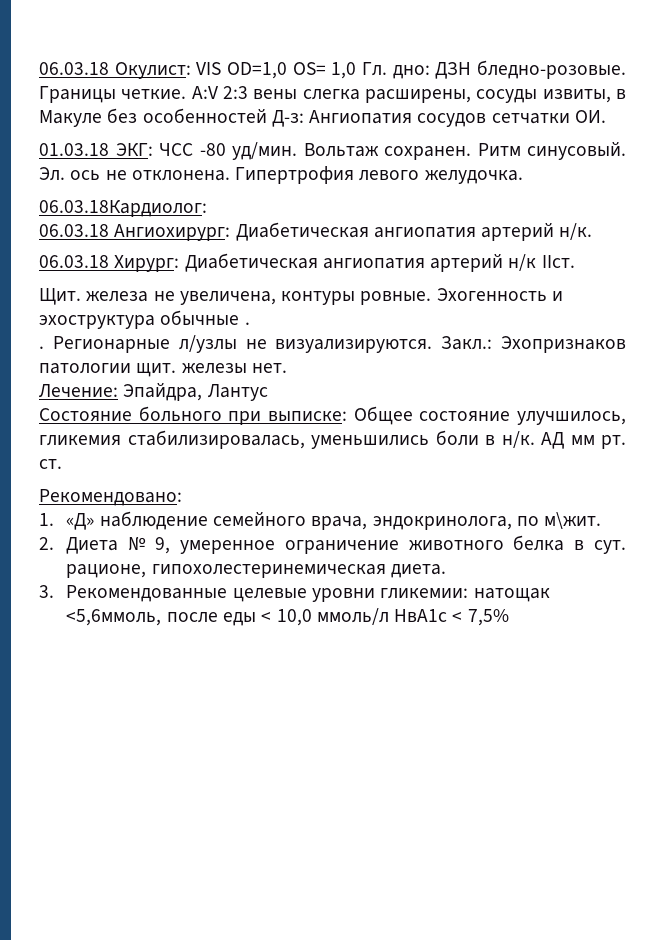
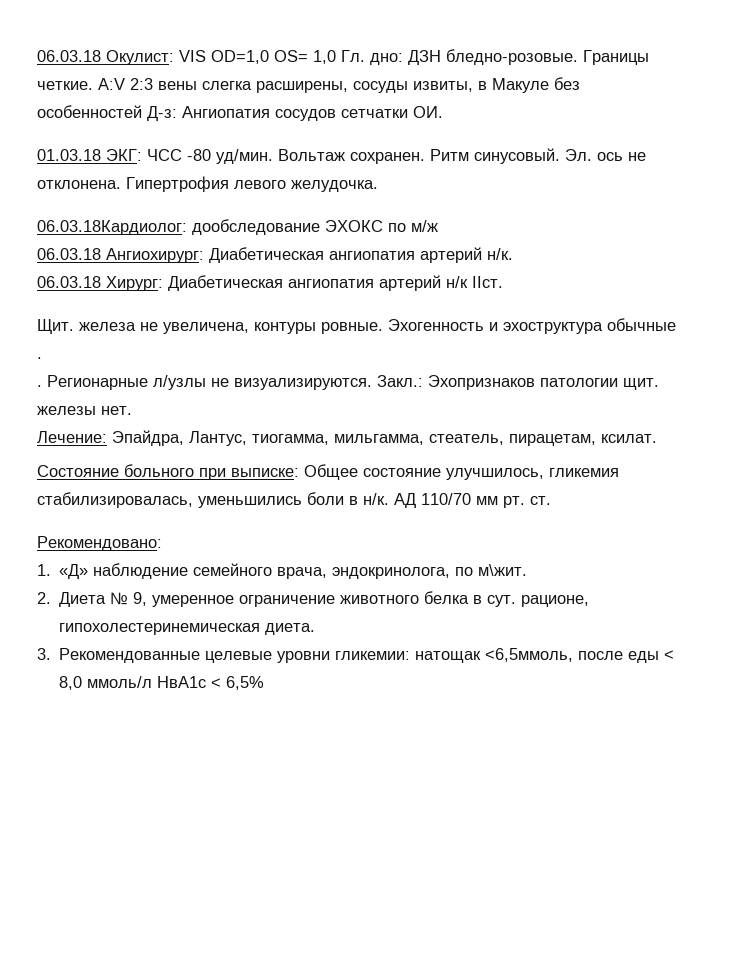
- 06.03.18Кардиолог:
+ 06.03.18Кардиолог: дообследование ЭХОКС по м/ж
- Лечение: Эпайдра, Лантус
+ Лечение: Эпайдра, Лантус, тиогамма, мильгамма, стеатель, пирацетам, ксилат.
- АД мм рт. ст.
+ АД 110/70 мм рт. ст.
- 3. Рекомендованные целевые уровни гликемии: натощак <5,6ммоль, после еды < 10,0 ммоль/л НвА1с < 7,5%
+ 3. Рекомендованные целевые уровни гликемии: натощак <6,5ммоль, после еды < 8,0 ммоль/л НвА1с < 6,5%

